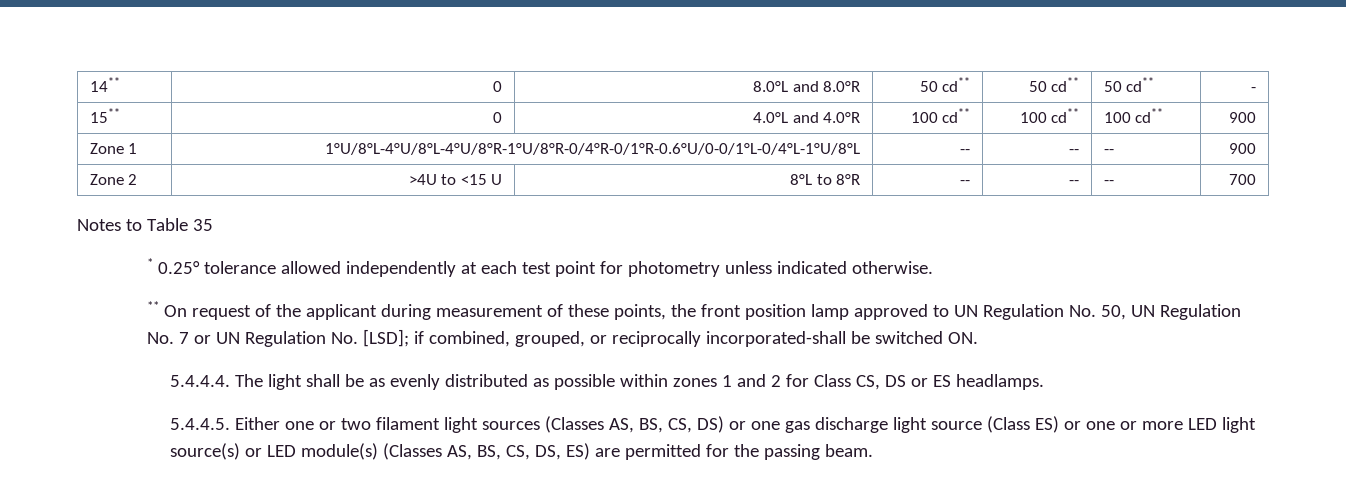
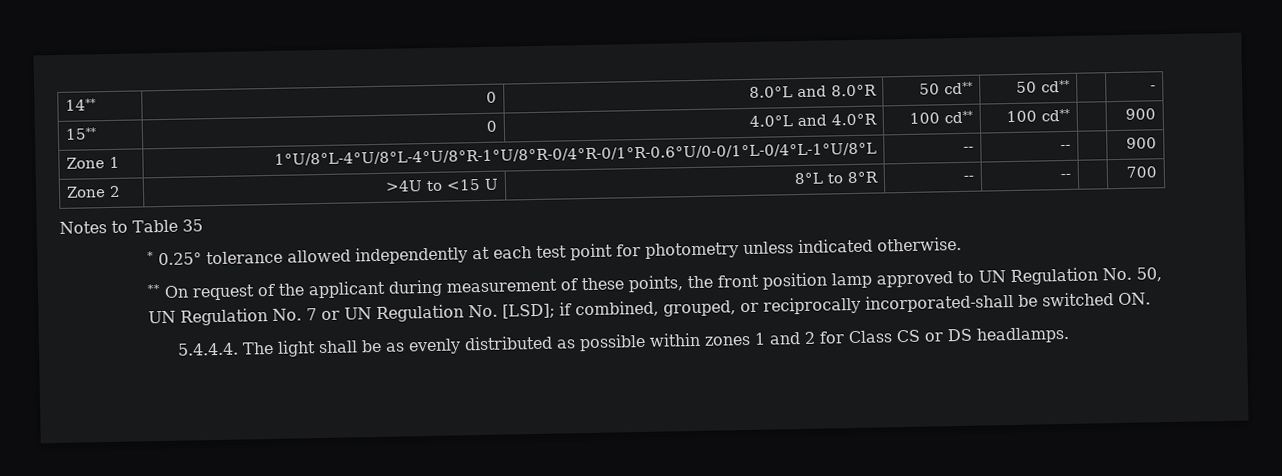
- 14** | 0 | 8.0°L and 8.0°R | 50 cd** | 50 cd** | 50 cd** | -
+ 14** | 0 | 8.0°L and 8.0°R | 50 cd** | 50 cd** | | -
- 15** | 0 | 4.0°L and 4.0°R | 100 cd** | 100 cd** | 100 cd** | 900
+ 15** | 0 | 4.0°L and 4.0°R | 100 cd** | 100 cd** | | 900
- Zone 1 | 1°U/8°L-4°U/8°L-4°U/8°R-1°U/8°R-0/4°R-0/1°R-0.6°U/0-0/1°L-0/4°L-1°U/8°L | -- | -- | -- | 900
+ Zone 1 | 1°U/8°L-4°U/8°L-4°U/8°R-1°U/8°R-0/4°R-0/1°R-0.6°U/0-0/1°L-0/4°L-1°U/8°L | -- | -- | | 900
- Zone 2 | >4U to <15 U | 8°L to 8°R | -- | -- | -- | 700
+ Zone 2 | >4U to <15 U | 8°L to 8°R | -- | -- | | 700
- 5.4.4.4. The light shall be as evenly distributed as possible within zones 1 and 2 for Class CS, DS or ES headlamps.
- 5.4.4.5. Either one or two filament light sources (Classes AS, BS, CS, DS) or one gas discharge light source (Class ES) or one or more LED light source(s) or LED module(s) (Classes AS, BS, CS, DS, ES) are permitted for the passing beam.
+ 5.4.4.4. The light shall be as evenly distributed as possible within zones 1 and 2 for Class CS or DS headlamps.

